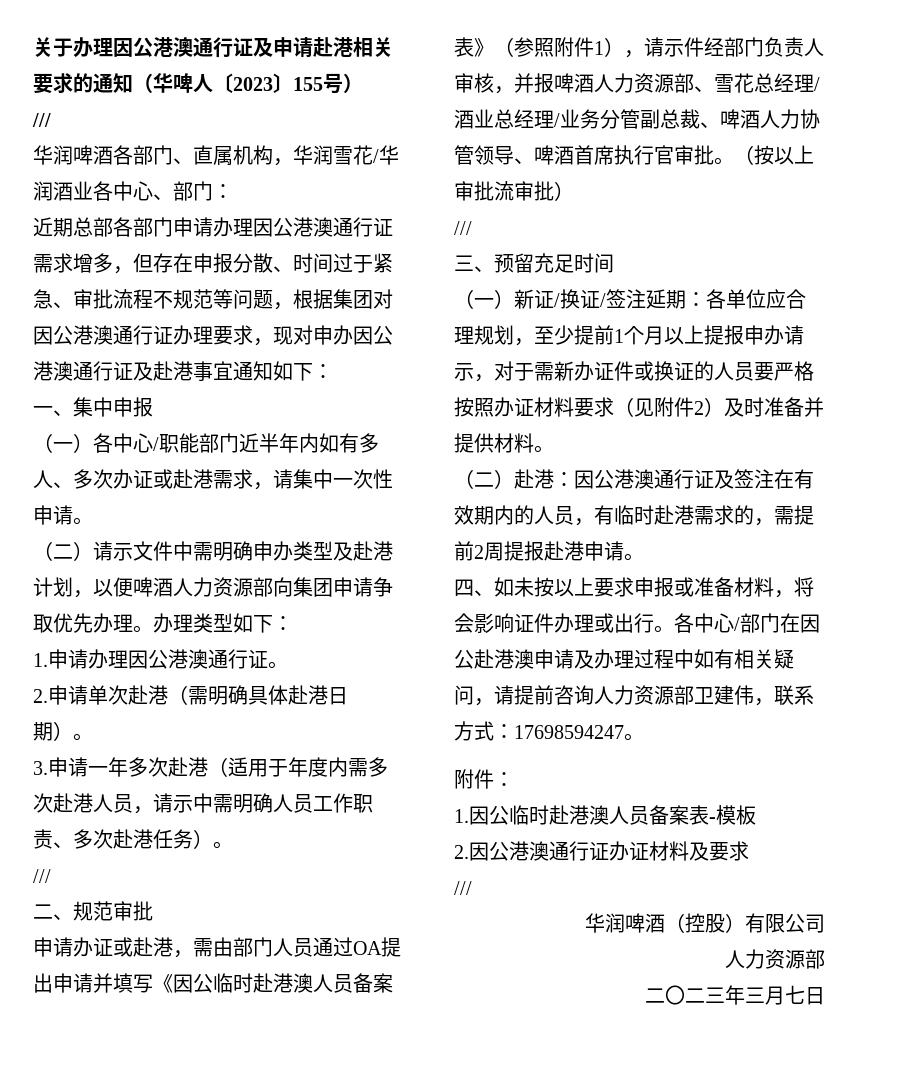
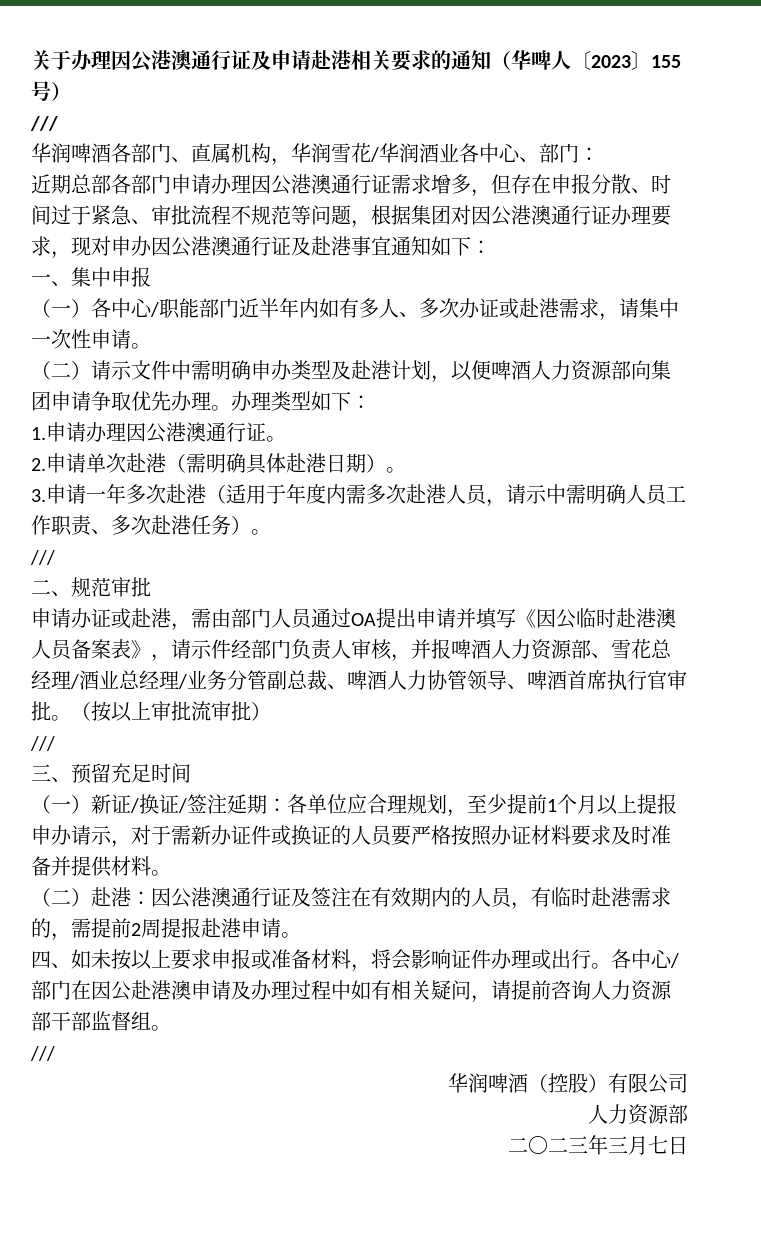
- 申请办证或赴港，需由部门人员通过OA提出申请并填写《因公临时赴港澳人员备案表》（参照附件1），请示件经部门负责人审核，并报啤酒人力资源部、雪花总经理/酒业总经理/业务分管副总裁、啤酒人力协管领导、啤酒首席执行官审批。
+ 申请办证或赴港，需由部门人员通过OA提出申请并填写《因公临时赴港澳人员备案表》，请示件经部门负责人审核，并报啤酒人力资源部、雪花总经理/酒业总经理/业务分管副总裁、啤酒人力协管领导、啤酒首席执行官审批。
- （一）新证/换证/签注延期：各单位应合理规划，至少提前1个月以上提报申办请示，对于需新办证件或换证的人员要严格按照办证材料要求（见附件2）及时准备并提供材料。
+ （一）新证/换证/签注延期：各单位应合理规划，至少提前1个月以上提报申办请示，对于需新办证件或换证的人员要严格按照办证材料要求及时准备并提供材料。
- 各中心/部门在因公赴港澳申请及办理过程中如有相关疑问，请提前咨询人力资源部卫建伟，联系方式：17698594247。
- 附件：
- 1.因公临时赴港澳人员备案表-模板
- 2.因公港澳通行证办证材料及要求
+ 各中心/部门在因公赴港澳申请及办理过程中如有相关疑问，请提前咨询人力资源部干部监督组。

